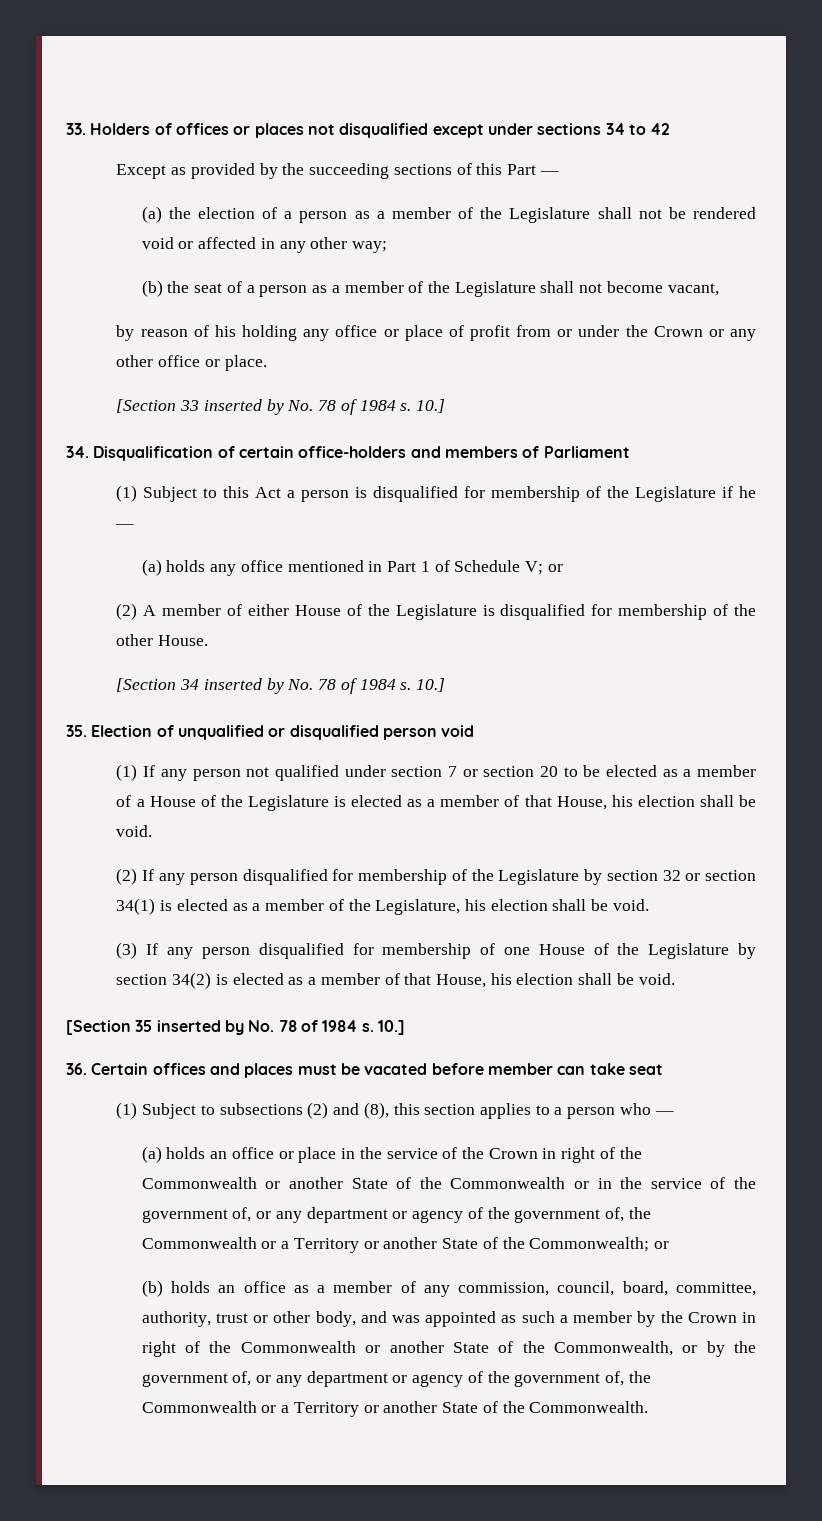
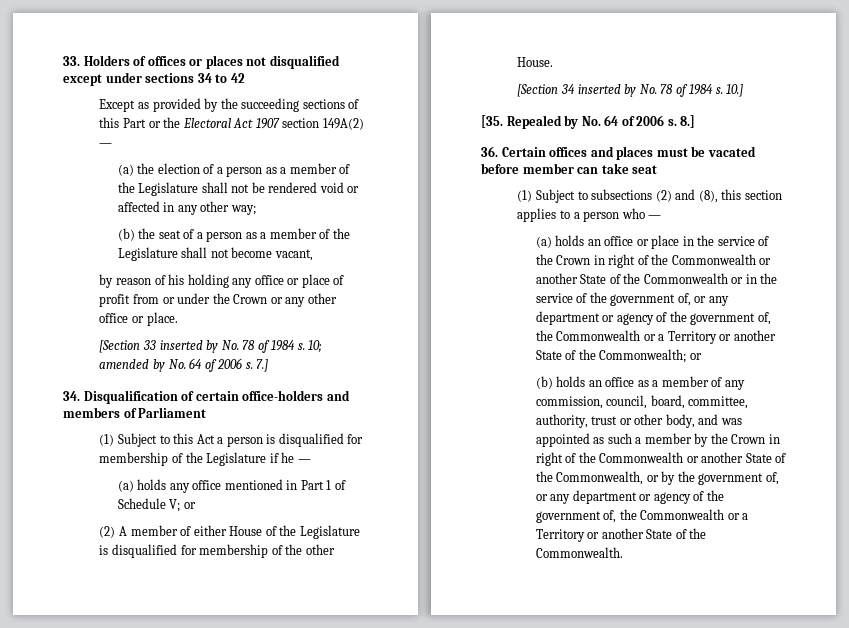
- Except as provided by the succeeding sections of this Part —
+ Except as provided by the succeeding sections of this Part or the Electoral Act 1907 section 149A(2) —
- [Section 33 inserted by No. 78 of 1984 s. 10.]
+ [Section 33 inserted by No. 78 of 1984 s. 10; amended by No. 64 of 2006 s. 7.]
- 35. Election of unqualified or disqualified person void
- (1) If any person not qualified under section 7 or section 20 to be elected as a member of a House of the Legislature is elected as a member of that House, his election shall be void.
- (2) If any person disqualified for membership of the Legislature by section 32 or section 34(1) is elected as a member of the Legislature, his election shall be void.
- (3) If any person disqualified for membership of one House of the Legislature by section 34(2) is elected as a member of that House, his election shall be void.
- [Section 35 inserted by No. 78 of 1984 s. 10.]
+ [35. Repealed by No. 64 of 2006 s. 8.]

